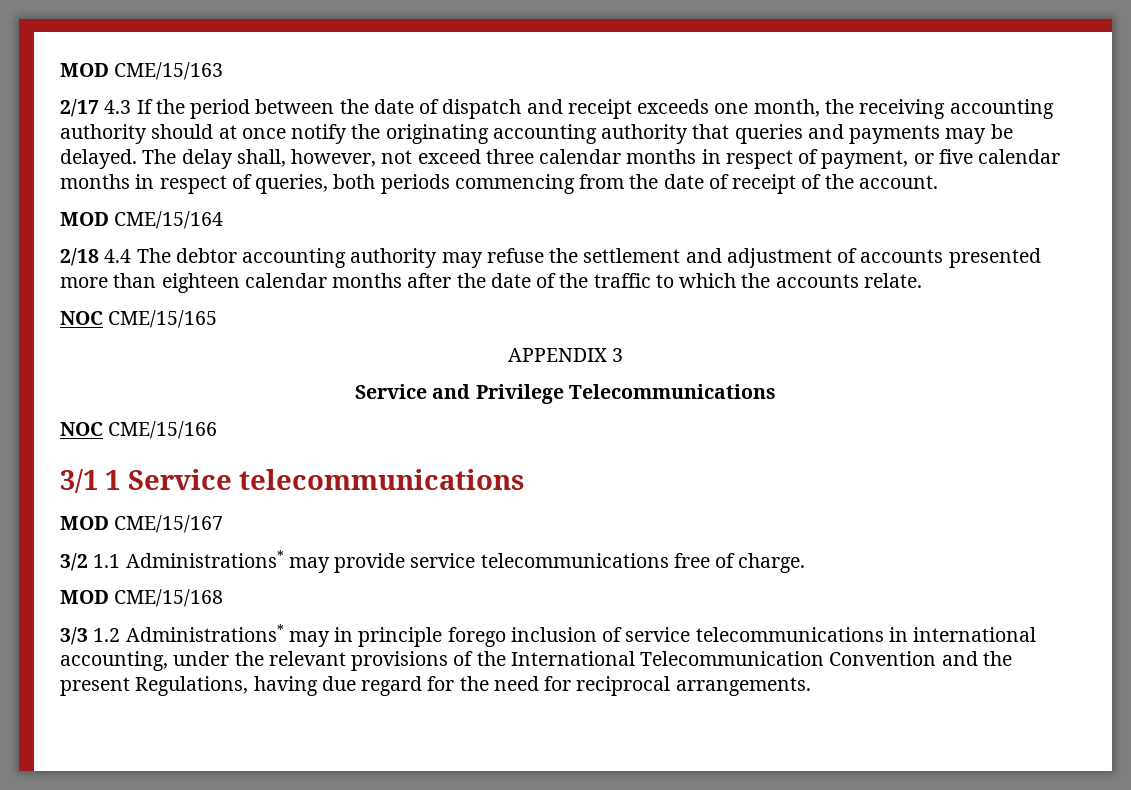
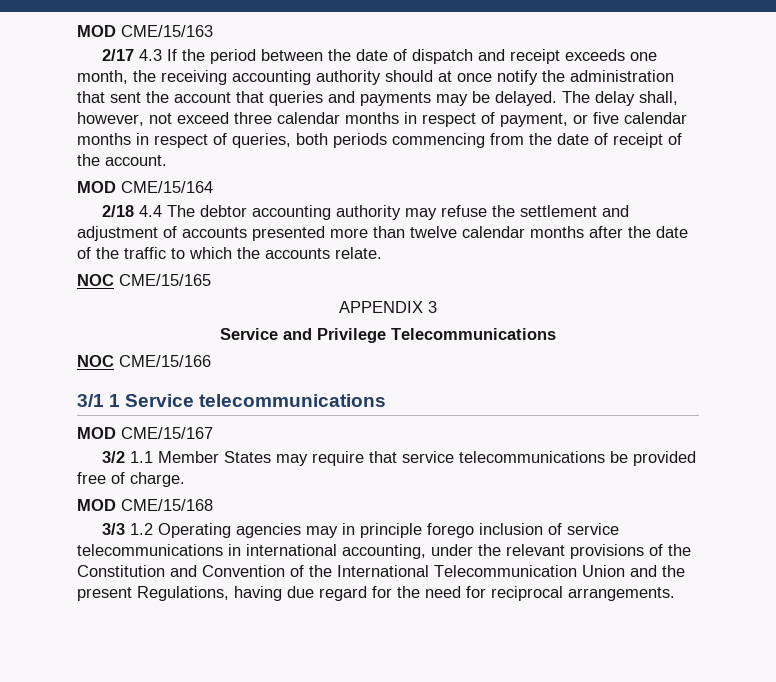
- 2/17 4.3 If the period between the date of dispatch and receipt exceeds one month, the receiving accounting authority should at once notify the originating accounting authority that queries and payments may be delayed.
+ 2/17 4.3 If the period between the date of dispatch and receipt exceeds one month, the receiving accounting authority should at once notify the administration that sent the account that queries and payments may be delayed.
- 2/18 4.4 The debtor accounting authority may refuse the settlement and adjustment of accounts presented more than eighteen calendar months after the date of the traffic to which the accounts relate.
+ 2/18 4.4 The debtor accounting authority may refuse the settlement and adjustment of accounts presented more than twelve calendar months after the date of the traffic to which the accounts relate.
- 3/2 1.1 Administrations* may provide service telecommunications free of charge.
+ 3/2 1.1 Member States may require that service telecommunications be provided free of charge.
- 3/3 1.2 Administrations* may in principle forego inclusion of service telecommunications in international accounting, under the relevant provisions of the International Telecommunication Convention and the present Regulations, having due regard for the need for reciprocal arrangements.
+ 3/3 1.2 Operating agencies may in principle forego inclusion of service telecommunications in international accounting, under the relevant provisions of the Constitution and Convention of the International Telecommunication Union and the present Regulations, having due regard for the need for reciprocal arrangements.

